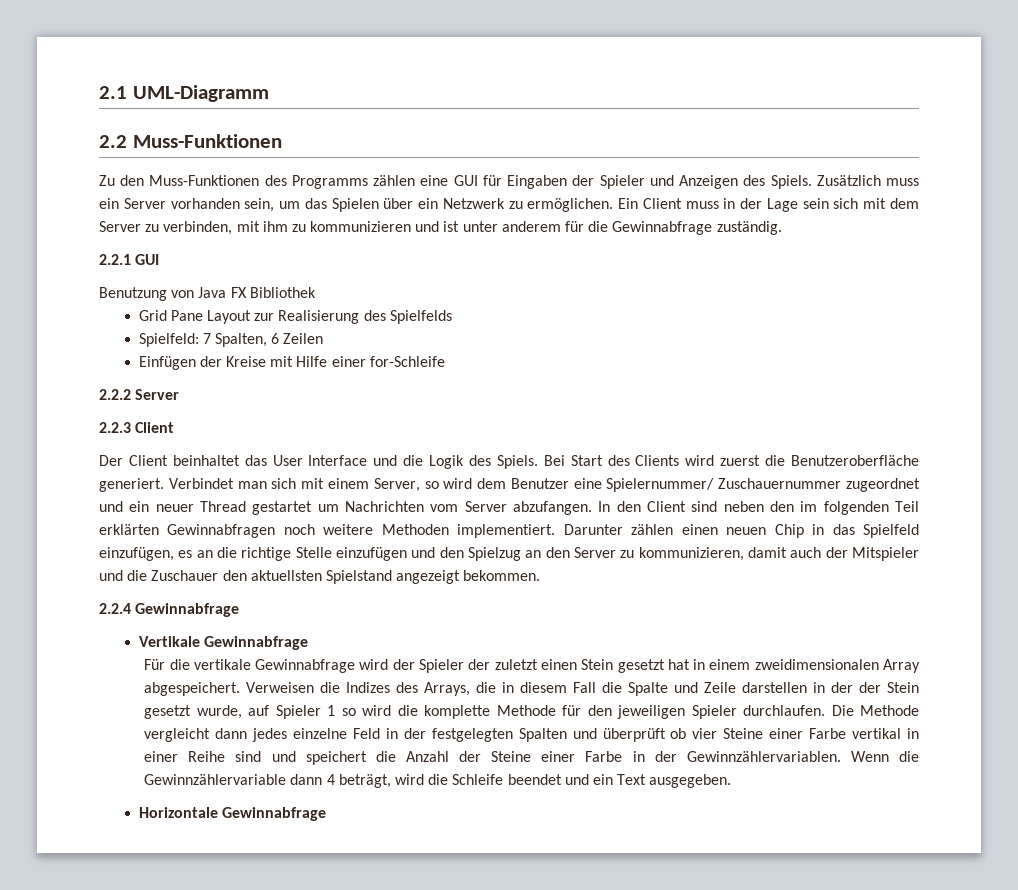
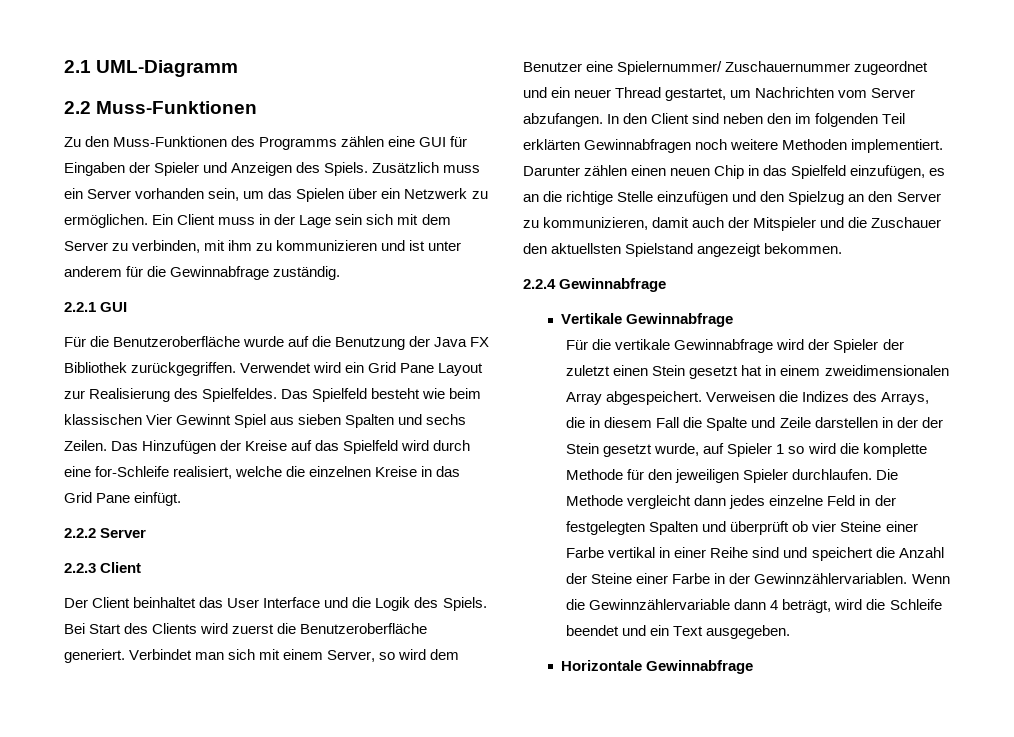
- Benutzung von Java FX Bibliothek
- Grid Pane Layout zur Realisierung des Spielfelds
- Spielfeld: 7 Spalten, 6 Zeilen
- Einfügen der Kreise mit Hilfe einer for-Schleife
+ Für die Benutzeroberfläche wurde auf die Benutzung der Java FX Bibliothek zurückgegriffen. Verwendet wird ein Grid Pane Layout zur Realisierung des Spielfeldes. Das Spielfeld besteht wie beim klassischen Vier Gewinnt Spiel aus sieben Spalten und sechs Zeilen. Das Hinzufügen der Kreise auf das Spielfeld wird durch eine for-Schleife realisiert, welche die einzelnen Kreise in das Grid Pane einfügt.
- Verbindet man sich mit einem Server, so wird dem Benutzer eine Spielernummer/ Zuschauernummer zugeordnet und ein neuer Thread gestartet um Nachrichten vom Server abzufangen.
+ Verbindet man sich mit einem Server, so wird dem Benutzer eine Spielernummer/ Zuschauernummer zugeordnet und ein neuer Thread gestartet, um Nachrichten vom Server abzufangen.

